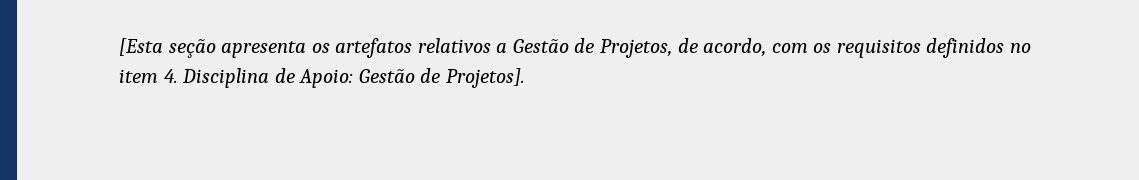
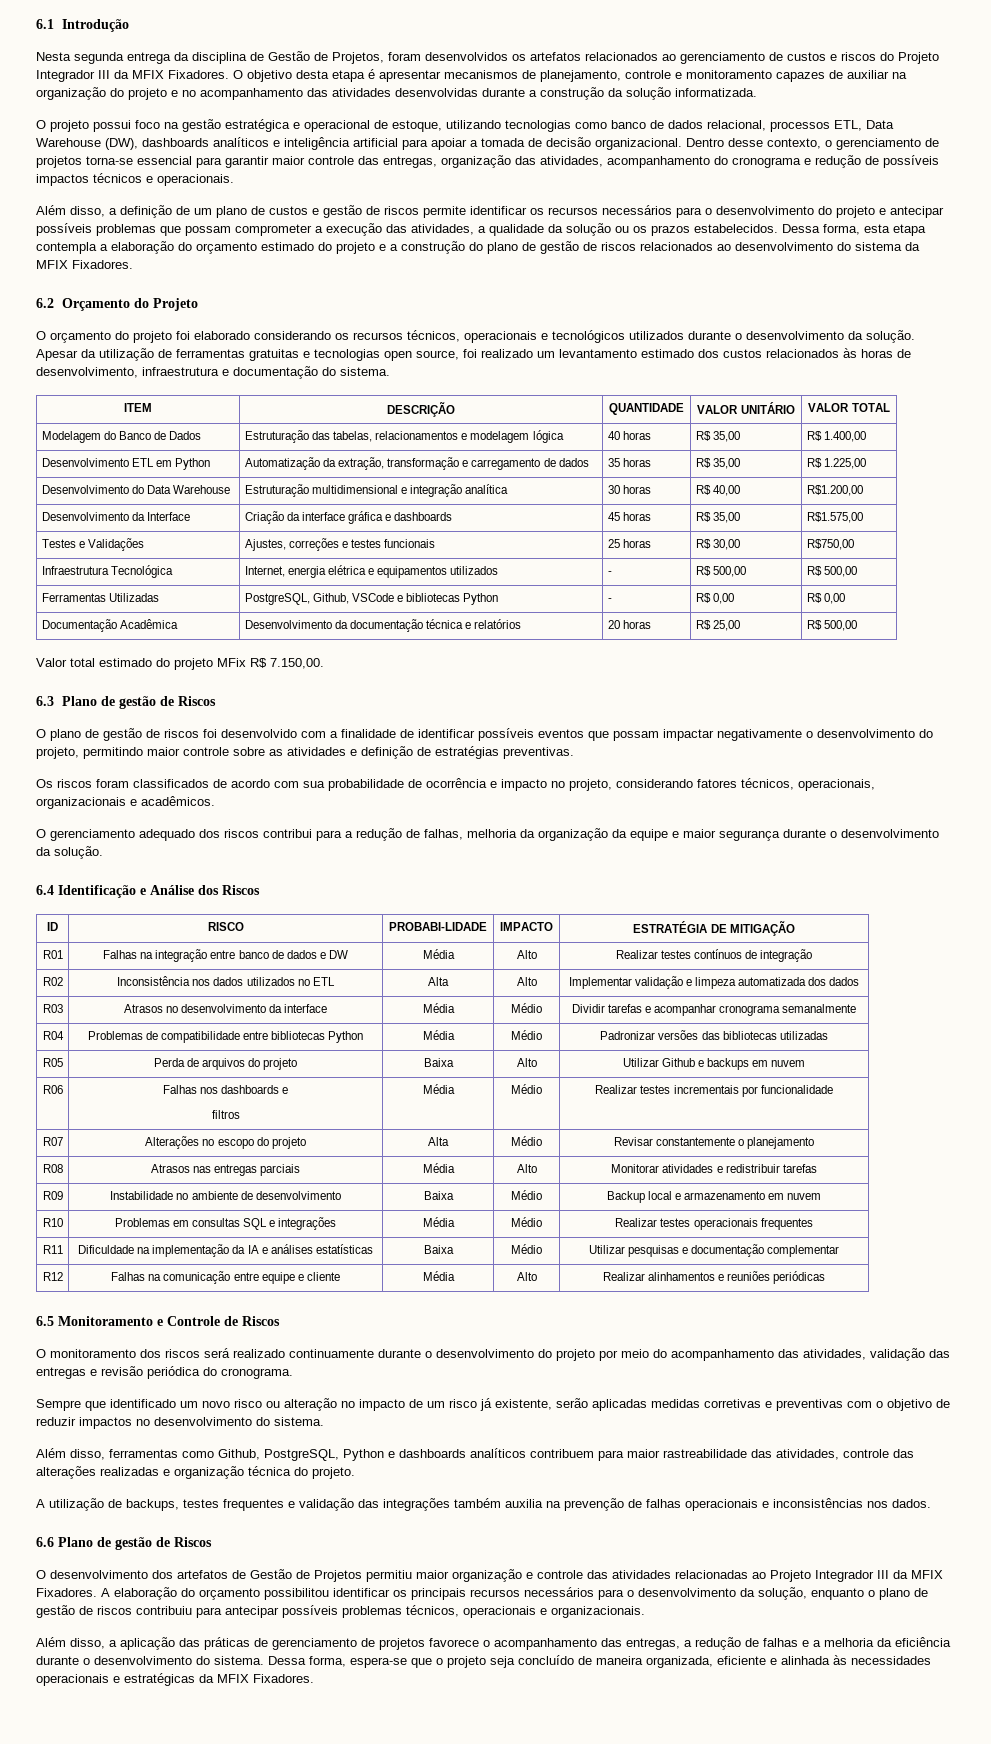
- [Esta seção apresenta os artefatos relativos a Gestão de Projetos, de acordo, com os requisitos definidos no item 4. Disciplina de Apoio: Gestão de Projetos].
+ 6.1 Introdução
+ Nesta segunda entrega da disciplina de Gestão de Projetos, foram desenvolvidos os artefatos relacionados ao gerenciamento de custos e riscos do Projeto Integrador III da MFIX Fixadores. O objetivo desta etapa é apresentar mecanismos de planejamento, controle e monitoramento capazes de auxiliar na organização do projeto e no acompanhamento das atividades desenvolvidas durante a construção da solução informatizada.
+ O projeto possui foco na gestão estratégica e operacional de estoque, utilizando tecnologias como banco de dados relacional, processos ETL, Data Warehouse (DW), dashboards analíticos e inteligência artificial para apoiar a tomada de decisão organizacional. Dentro desse contexto, o gerenciamento de projetos torna-se essencial para garantir maior controle das entregas, organização das atividades, acompanhamento do cronograma e redução de possíveis impactos técnicos e operacionais.
+ Além disso, a definição de um plano de custos e gestão de riscos permite identificar os recursos necessários para o desenvolvimento do projeto e antecipar possíveis problemas que possam comprometer a execução das atividades, a qualidade da solução ou os prazos estabelecidos. Dessa forma, esta etapa contempla a elaboração do orçamento estimado do projeto e a construção do plano de gestão de riscos relacionados ao desenvolvimento do sistema da MFIX Fixadores.
+ 6.2 Orçamento do Projeto
+ O orçamento do projeto foi elaborado considerando os recursos técnicos, operacionais e tecnológicos utilizados durante o desenvolvimento da solução. Apesar da utilização de ferramentas gratuitas e tecnologias open source, foi realizado um levantamento estimado dos custos relacionados às horas de desenvolvimento, infraestrutura e documentação do sistema.
+ ITEM | DESCRIÇÃO | QUANTIDADE | VALOR UNITÁRIO | VALOR TOTAL
+ Modelagem do Banco de Dados | Estruturação das tabelas, relacionamentos e modelagem lógica | 40 horas | R$ 35,00 | R$ 1.400,00
+ Desenvolvimento ETL em Python | Automatização da extração, transformação e carregamento de dados | 35 horas | R$ 35,00 | R$ 1.225,00
+ Desenvolvimento do Data Warehouse | Estruturação multidimensional e integração analítica | 30 horas | R$ 40,00 | R$1.200,00
+ Desenvolvimento da Interface | Criação da interface gráfica e dashboards | 45 horas | R$ 35,00 | R$1.575,00
+ Testes e Validações | Ajustes, correções e testes funcionais | 25 horas | R$ 30,00 | R$750,00
+ Infraestrutura Tecnológica | Internet, energia elétrica e equipamentos utilizados | - | R$ 500,00 | R$ 500,00
+ Ferramentas Utilizadas | PostgreSQL, Github, VSCode e bibliotecas Python | - | R$ 0,00 | R$ 0,00
+ Documentação Acadêmica | Desenvolvimento da documentação técnica e relatórios | 20 horas | R$ 25,00 | R$ 500,00
+ Valor total estimado do projeto MFix R$ 7.150,00.
+ 6.3 Plano de gestão de Riscos
+ O plano de gestão de riscos foi desenvolvido com a finalidade de identificar possíveis eventos que possam impactar negativamente o desenvolvimento do projeto, permitindo maior controle sobre as atividades e definição de estratégias preventivas.
+ Os riscos foram classificados de acordo com sua probabilidade de ocorrência e impacto no projeto, considerando fatores técnicos, operacionais, organizacionais e acadêmicos.
+ O gerenciamento adequado dos riscos contribui para a redução de falhas, melhoria da organização da equipe e maior segurança durante o desenvolvimento da solução.
+ 6.4 Identificação e Análise dos Riscos
+ ID | RISCO | PROBABI-LIDADE | IMPACTO | ESTRATÉGIA DE MITIGAÇÃO
+ R01 | Falhas na integração entre banco de dados e DW | Média | Alto | Realizar testes contínuos de integração
+ R02 | Inconsistência nos dados utilizados no ETL | Alta | Alto | Implementar validação e limpeza automatizada dos dados
+ R03 | Atrasos no desenvolvimento da interface | Média | Médio | Dividir tarefas e acompanhar cronograma semanalmente
+ R04 | Problemas de compatibilidade entre bibliotecas Python | Média | Médio | Padronizar versões das bibliotecas utilizadas
+ R05 | Perda de arquivos do projeto | Baixa | Alto | Utilizar Github e backups em nuvem
+ R06 | Falhas nos dashboards e
+ filtros | Média | Médio | Realizar testes incrementais por funcionalidade
+ R07 | Alterações no escopo do projeto | Alta | Médio | Revisar constantemente o planejamento
+ R08 | Atrasos nas entregas parciais | Média | Alto | Monitorar atividades e redistribuir tarefas
+ R09 | Instabilidade no ambiente de desenvolvimento | Baixa | Médio | Backup local e armazenamento em nuvem
+ R10 | Problemas em consultas SQL e integrações | Média | Médio | Realizar testes operacionais frequentes
+ R11 | Dificuldade na implementação da IA e análises estatísticas | Baixa | Médio | Utilizar pesquisas e documentação complementar
+ R12 | Falhas na comunicação entre equipe e cliente | Média | Alto | Realizar alinhamentos e reuniões periódicas
+ 6.5 Monitoramento e Controle de Riscos
+ O monitoramento dos riscos será realizado continuamente durante o desenvolvimento do projeto por meio do acompanhamento das atividades, validação das entregas e revisão periódica do cronograma.
+ Sempre que identificado um novo risco ou alteração no impacto de um risco já existente, serão aplicadas medidas corretivas e preventivas com o objetivo de reduzir impactos no desenvolvimento do sistema.
+ Além disso, ferramentas como Github, PostgreSQL, Python e dashboards analíticos contribuem para maior rastreabilidade das atividades, controle das alterações realizadas e organização técnica do projeto.
+ A utilização de backups, testes frequentes e validação das integrações também auxilia na prevenção de falhas operacionais e inconsistências nos dados.
+ 6.6 Plano de gestão de Riscos
+ O desenvolvimento dos artefatos de Gestão de Projetos permitiu maior organização e controle das atividades relacionadas ao Projeto Integrador III da MFIX Fixadores. A elaboração do orçamento possibilitou identificar os principais recursos necessários para o desenvolvimento da solução, enquanto o plano de gestão de riscos contribuiu para antecipar possíveis problemas técnicos, operacionais e organizacionais.
+ Além disso, a aplicação das práticas de gerenciamento de projetos favorece o acompanhamento das entregas, a redução de falhas e a melhoria da eficiência durante o desenvolvimento do sistema. Dessa forma, espera-se que o projeto seja concluído de maneira organizada, eficiente e alinhada às necessidades operacionais e estratégicas da MFIX Fixadores.

